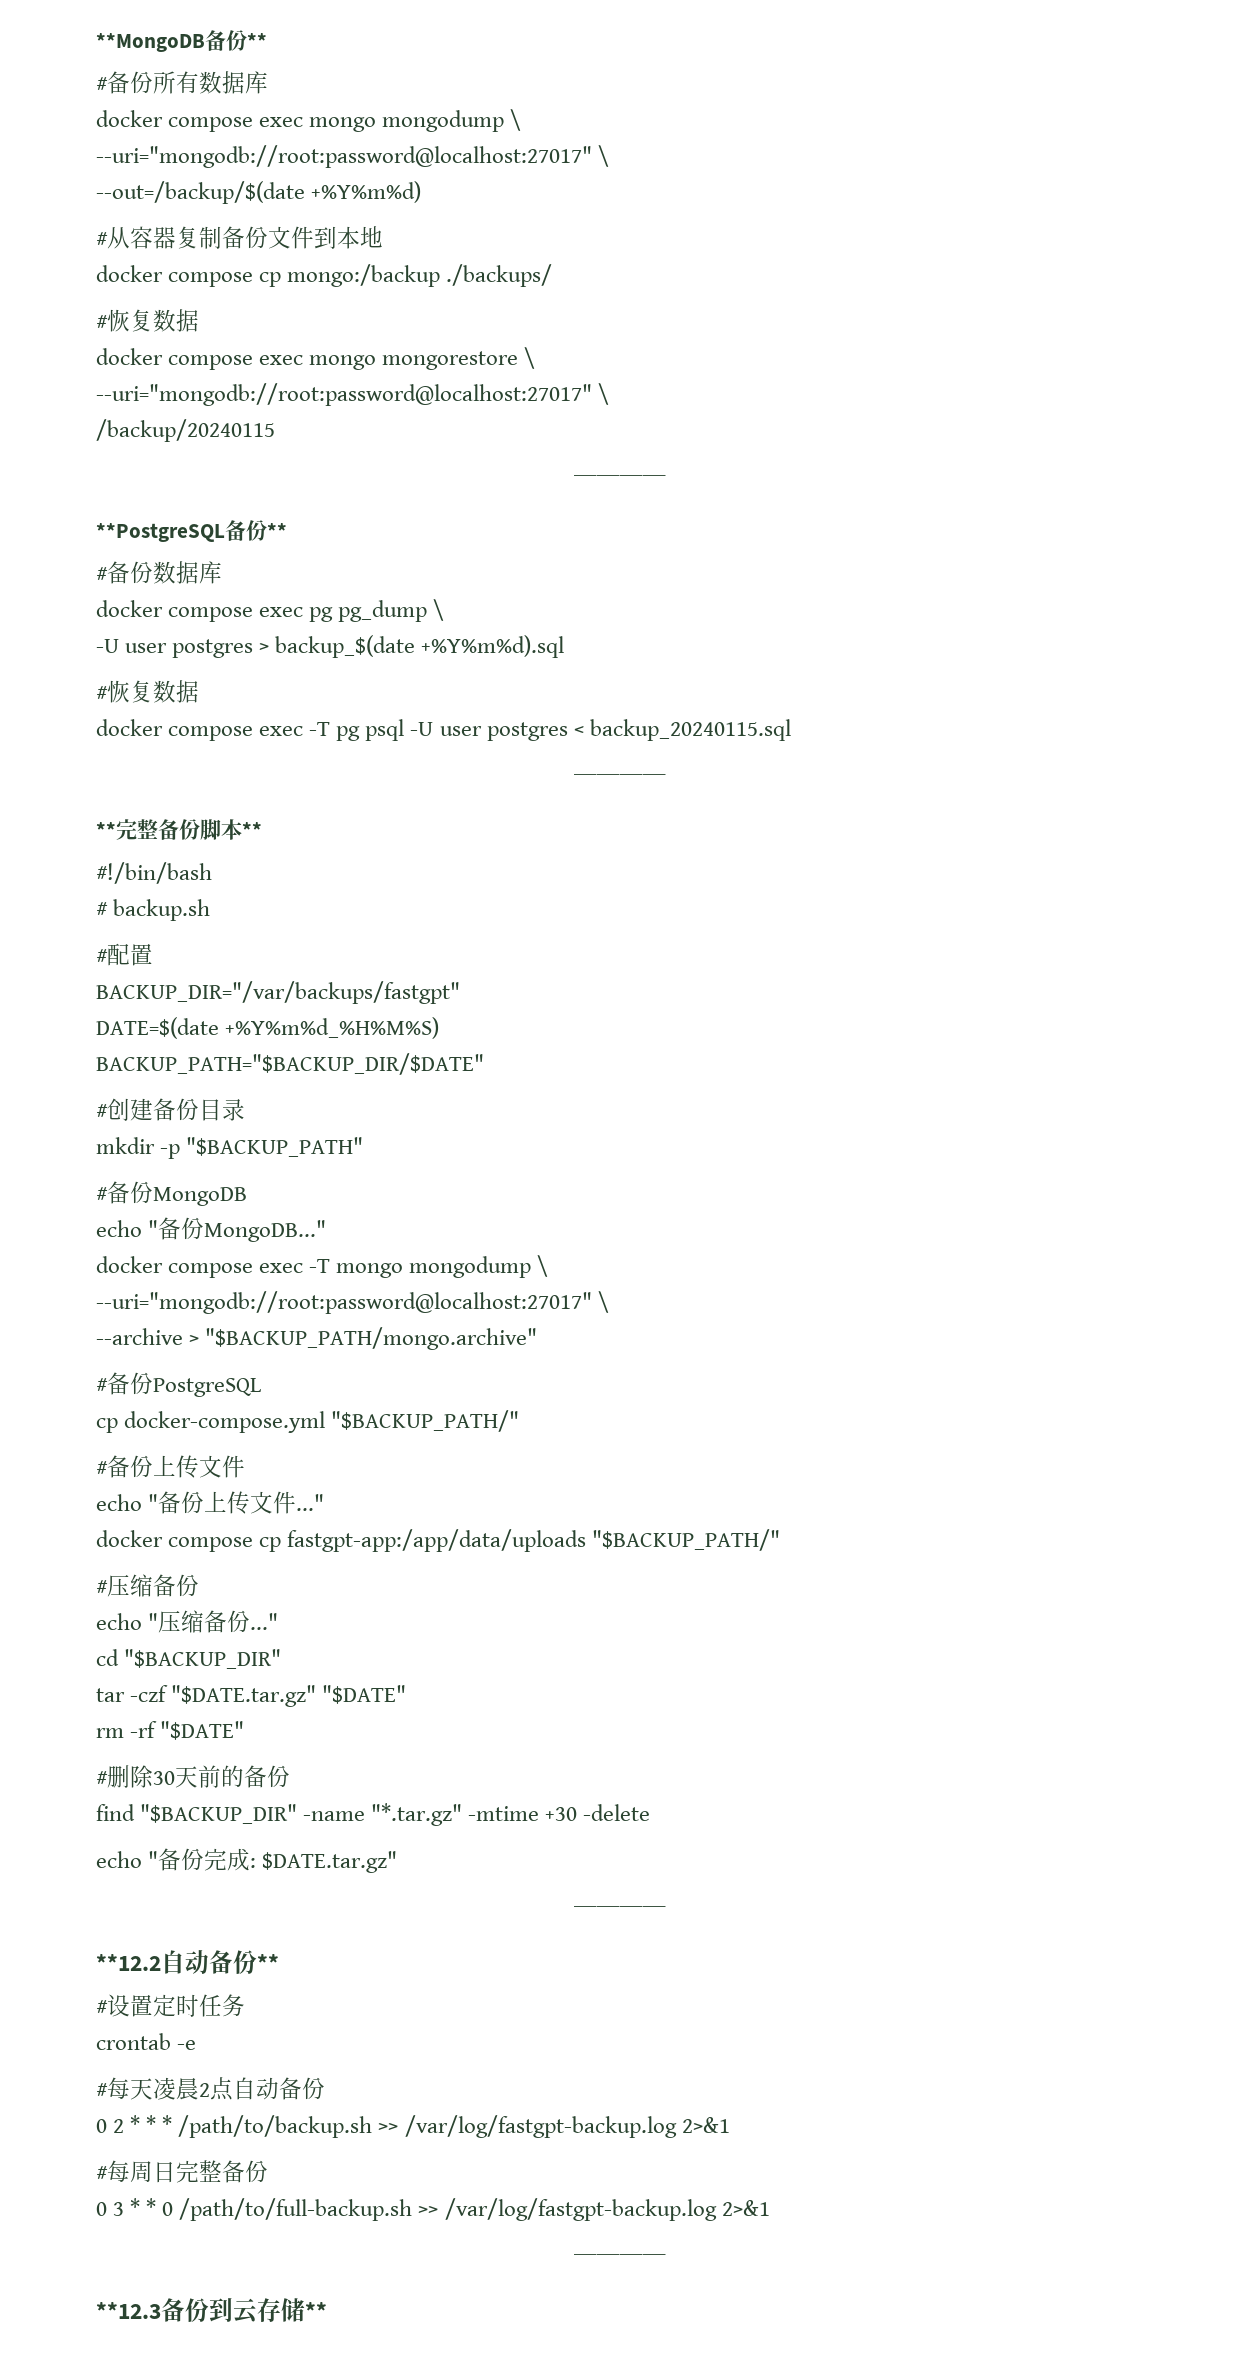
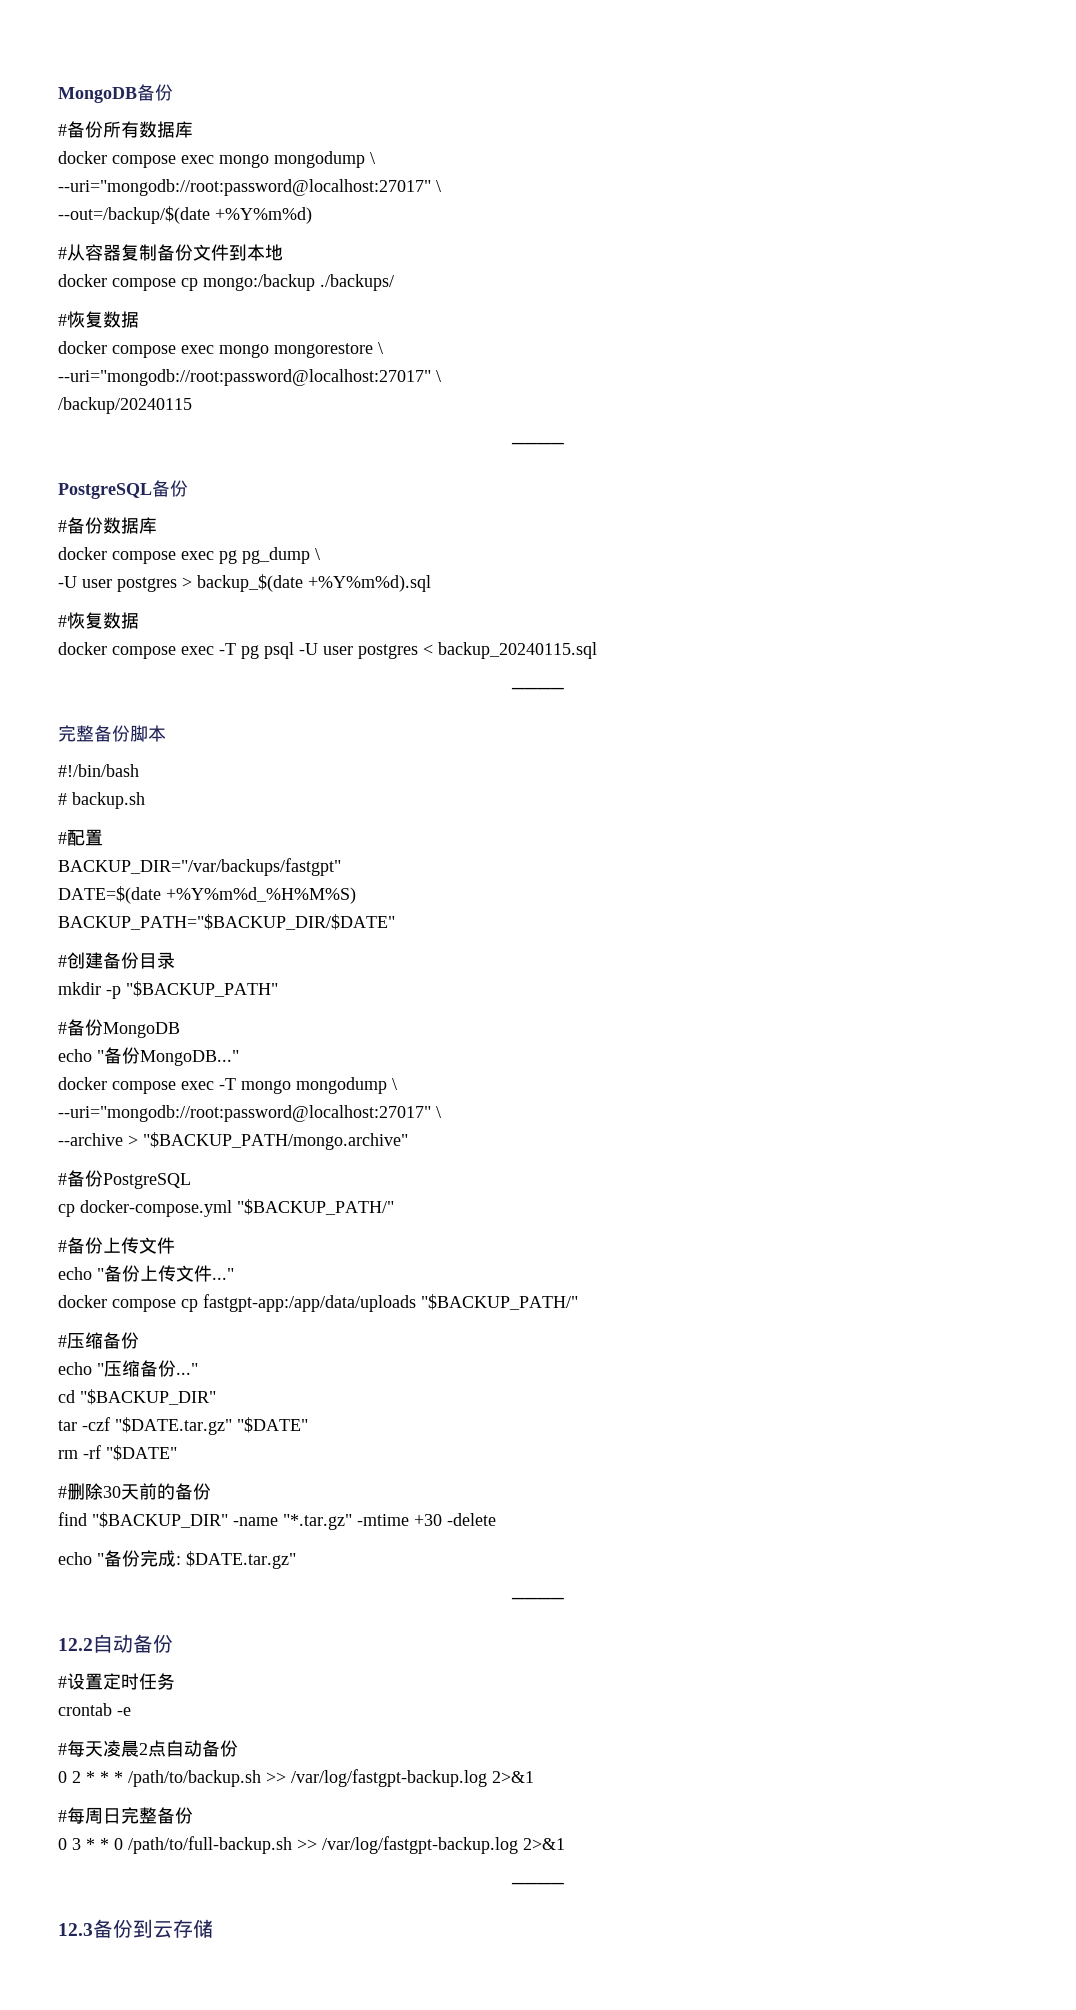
- **MongoDB备份**
+ MongoDB备份
- **PostgreSQL备份**
+ PostgreSQL备份
- **完整备份脚本**
+ 完整备份脚本
- **12.2自动备份**
+ 12.2自动备份
- **12.3备份到云存储**
+ 12.3备份到云存储

